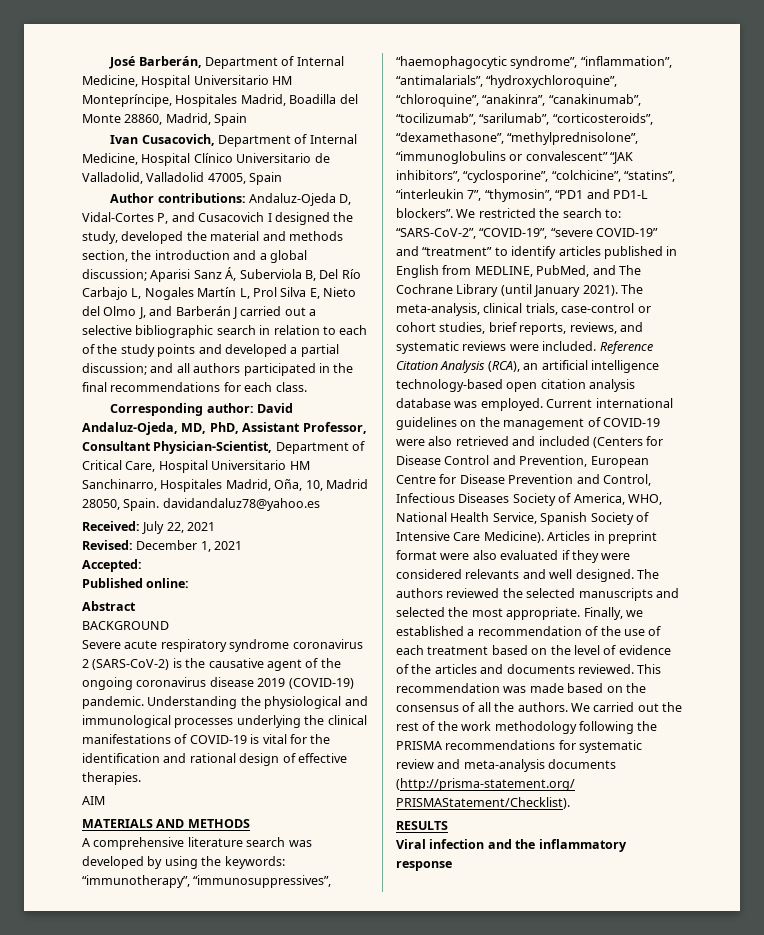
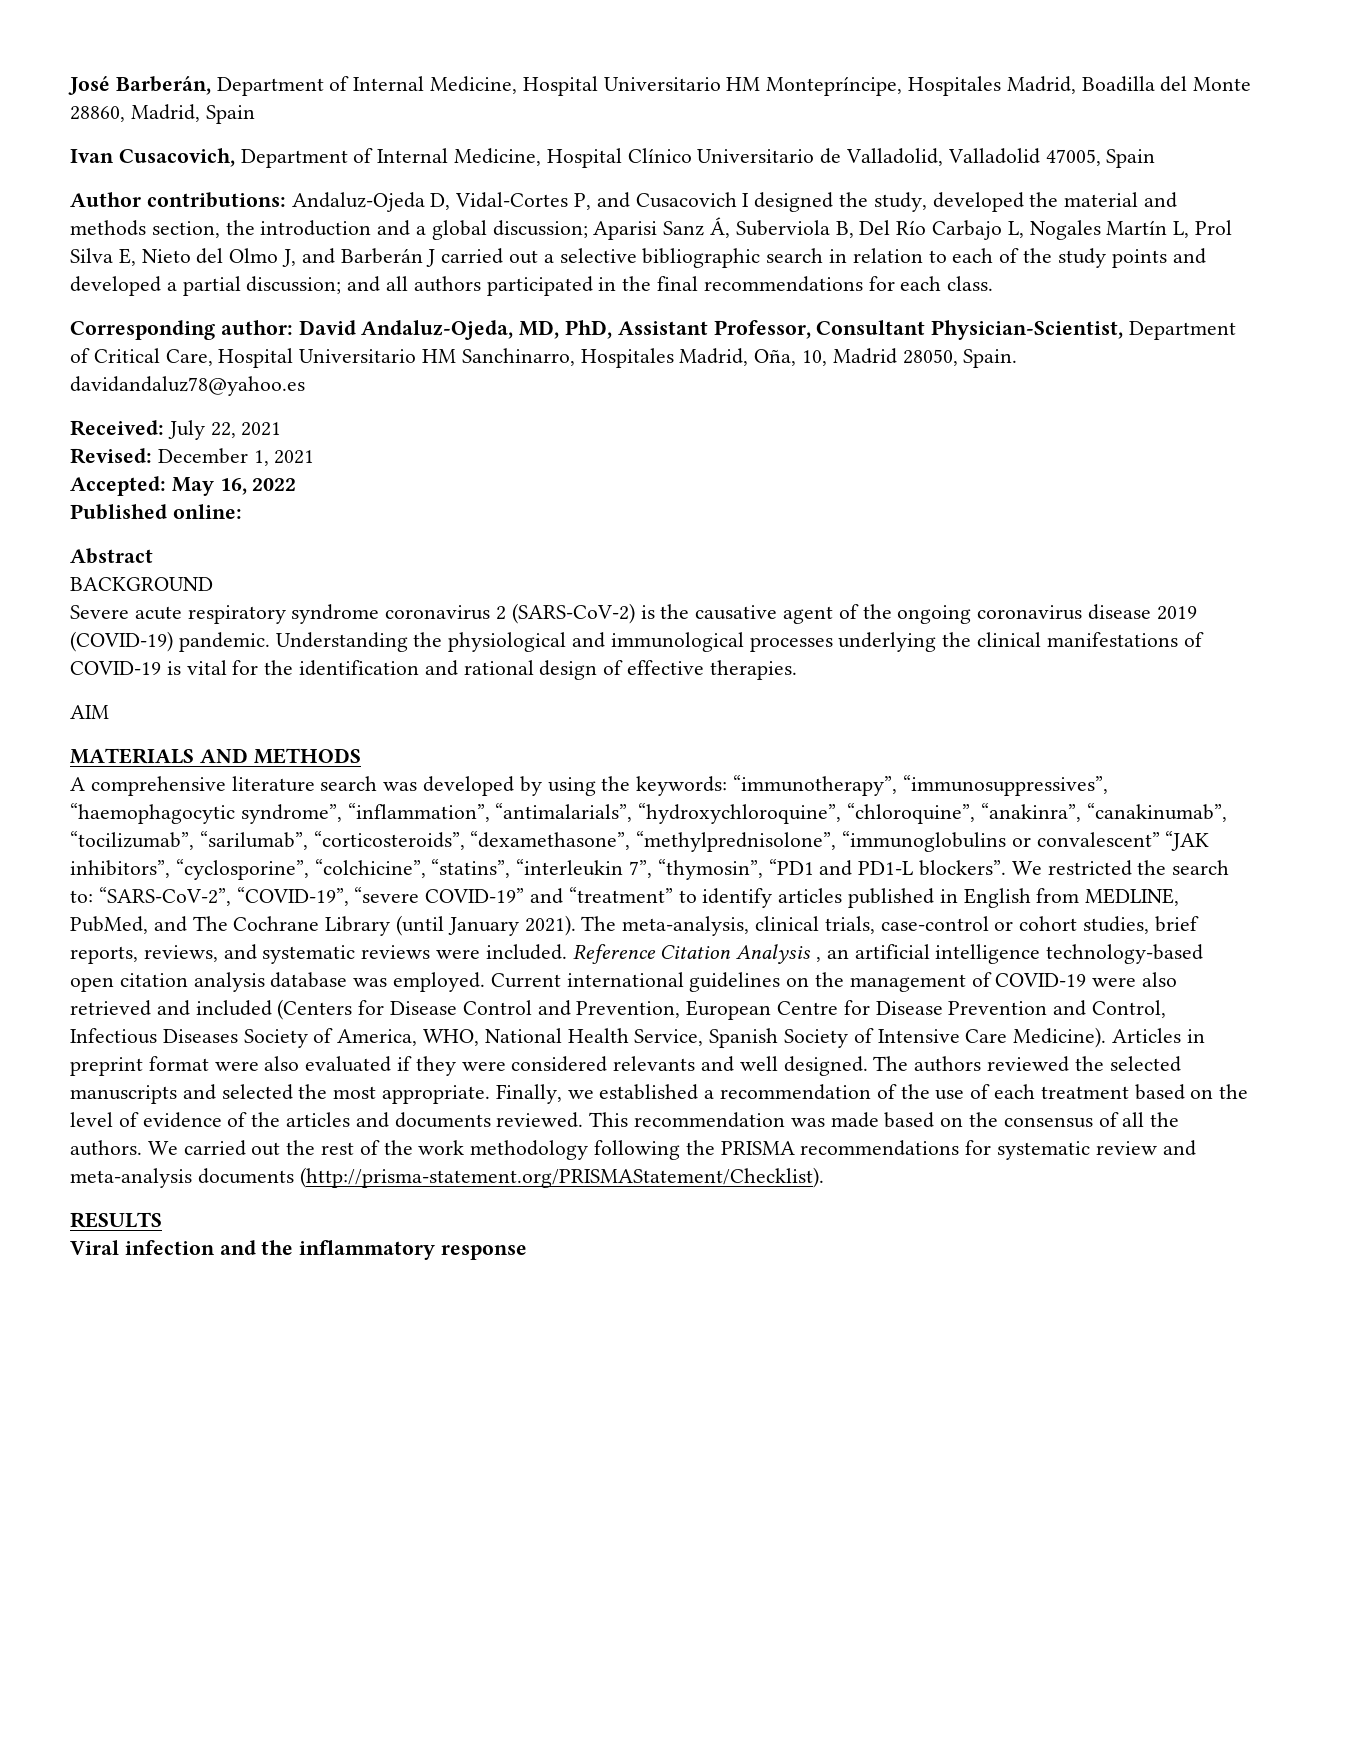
- Accepted:
+ Accepted: May 16, 2022
- Reference Citation Analysis (RCA), an artificial intelligence technology-based open citation analysis database was employed.
+ Reference Citation Analysis , an artificial intelligence technology-based open citation analysis database was employed.

